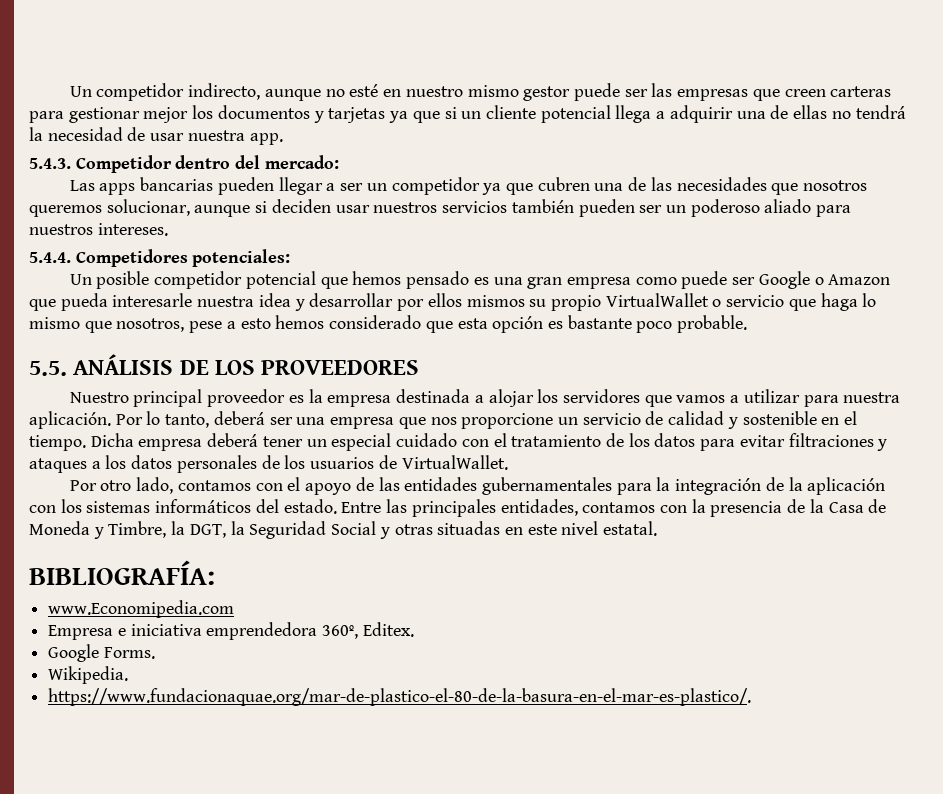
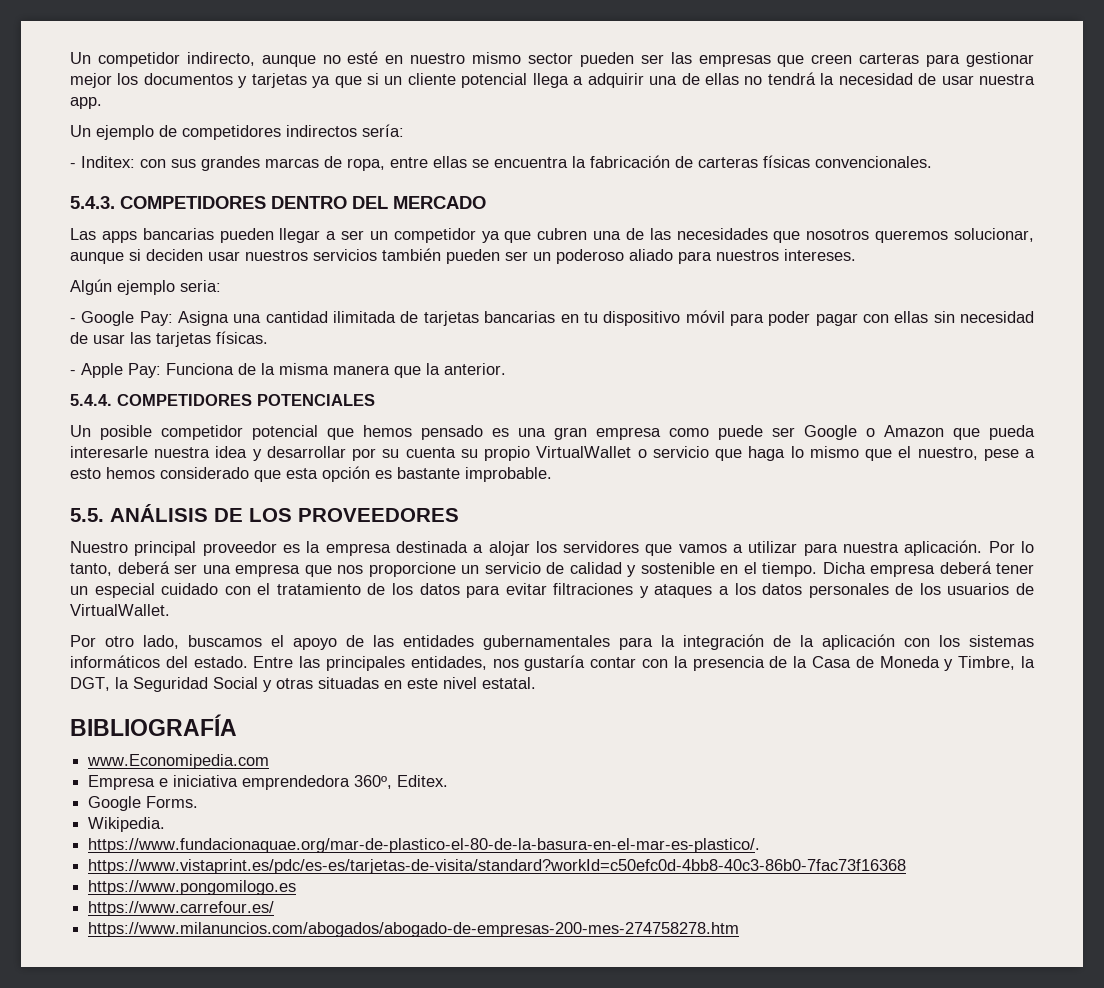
- Un competidor indirecto, aunque no esté en nuestro mismo gestor puede ser las empresas que creen carteras para gestionar mejor los documentos y tarjetas ya que si un cliente potencial llega a adquirir una de ellas no tendrá la necesidad de usar nuestra app.
+ Un competidor indirecto, aunque no esté en nuestro mismo sector pueden ser las empresas que creen carteras para gestionar mejor los documentos y tarjetas ya que si un cliente potencial llega a adquirir una de ellas no tendrá la necesidad de usar nuestra app.
- 5.4.3. Competidor dentro del mercado:
+ Un ejemplo de competidores indirectos sería:
+ - Inditex: con sus grandes marcas de ropa, entre ellas se encuentra la fabricación de carteras físicas convencionales.
+ 5.4.3. COMPETIDORES DENTRO DEL MERCADO
+ Algún ejemplo seria:
+ - Google Pay: Asigna una cantidad ilimitada de tarjetas bancarias en tu dispositivo móvil para poder pagar con ellas sin necesidad de usar las tarjetas físicas.
+ - Apple Pay: Funciona de la misma manera que la anterior.
- 5.4.4. Competidores potenciales:
+ 5.4.4. COMPETIDORES POTENCIALES
- Un posible competidor potencial que hemos pensado es una gran empresa como puede ser Google o Amazon que pueda interesarle nuestra idea y desarrollar por ellos mismos su propio VirtualWallet o servicio que haga lo mismo que nosotros, pese a esto hemos considerado que esta opción es bastante poco probable.
+ Un posible competidor potencial que hemos pensado es una gran empresa como puede ser Google o Amazon que pueda interesarle nuestra idea y desarrollar por su cuenta su propio VirtualWallet o servicio que haga lo mismo que el nuestro, pese a esto hemos considerado que esta opción es bastante improbable.
- Por otro lado, contamos con el apoyo de las entidades gubernamentales para la integración de la aplicación con los sistemas informáticos del estado.
+ Por otro lado, buscamos el apoyo de las entidades gubernamentales para la integración de la aplicación con los sistemas informáticos del estado.
- Entre las principales entidades, contamos con la presencia de la Casa de Moneda y Timbre, la DGT, la Seguridad Social y otras situadas en este nivel estatal.
+ Entre las principales entidades, nos gustaría contar con la presencia de la Casa de Moneda y Timbre, la DGT, la Seguridad Social y otras situadas en este nivel estatal.
- BIBLIOGRAFÍA:
+ BIBLIOGRAFÍA
+ https://www.vistaprint.es/pdc/es-es/tarjetas-de-visita/standard?workId=c50efc0d-4bb8-40c3-86b0-7fac73f16368
+ https://www.pongomilogo.es
+ https://www.carrefour.es/
+ https://www.milanuncios.com/abogados/abogado-de-empresas-200-mes-274758278.htm

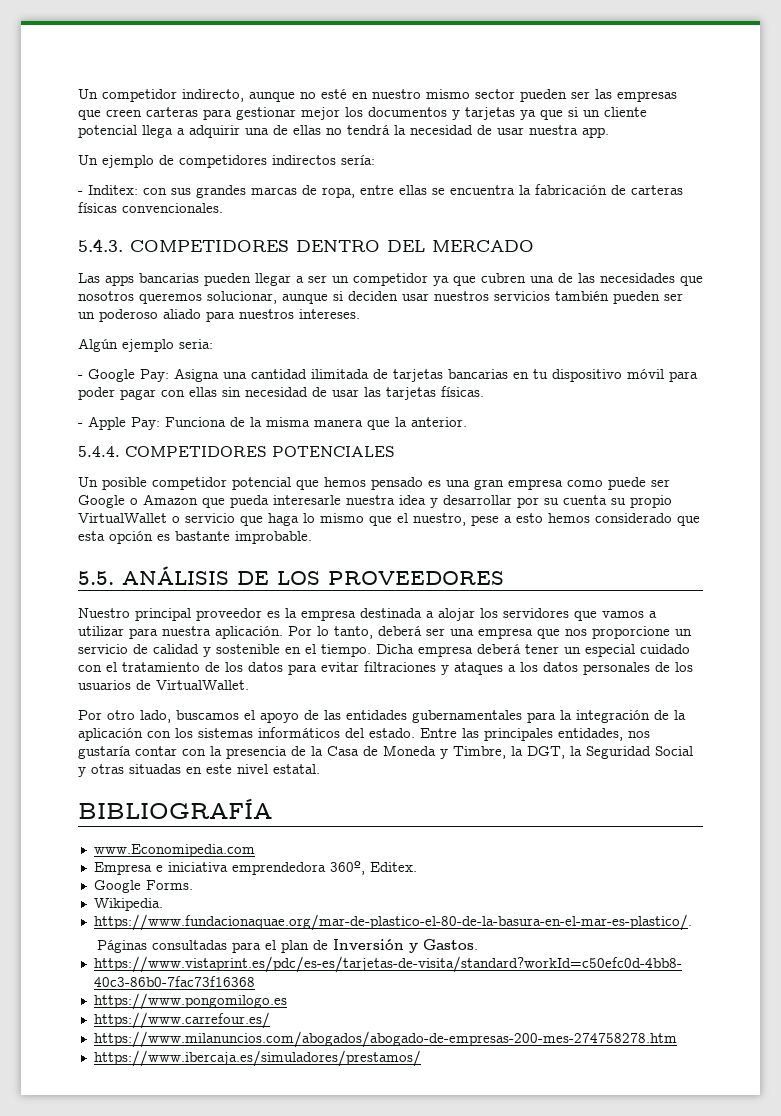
+ Páginas consultadas para el plan de Inversión y Gastos.
+ https://www.ibercaja.es/simuladores/prestamos/

